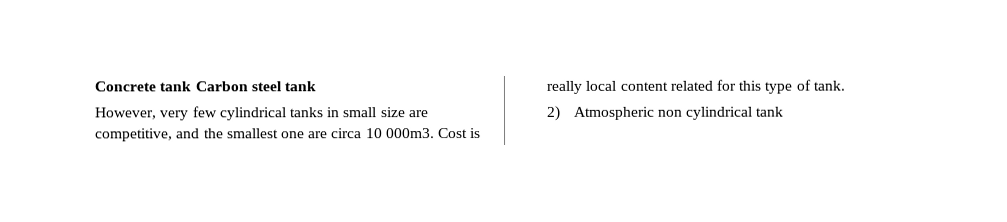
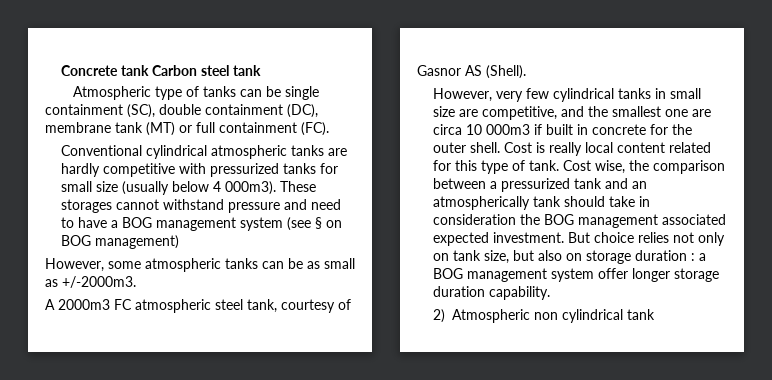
+ Atmospheric type of tanks can be single containment (SC), double containment (DC), membrane tank (MT) or full containment (FC).
+ Conventional cylindrical atmospheric tanks are hardly competitive with pressurized tanks for small size (usually below 4 000m3). These storages cannot withstand pressure and need to have a BOG management system (see § on BOG management)
+ However, some atmospheric tanks can be as small as +/-2000m3.
+ A 2000m3 FC atmospheric steel tank, courtesy of Gasnor AS (Shell).
- However, very few cylindrical tanks in small size are competitive, and the smallest one are circa 10 000m3.
+ However, very few cylindrical tanks in small size are competitive, and the smallest one are circa 10 000m3 if built in concrete for the outer shell.
+ Cost wise, the comparison between a pressurized tank and an atmospherically tank should take in consideration the BOG management associated expected investment. But choice relies not only on tank size, but also on storage duration : a BOG management system offer longer storage duration capability.

